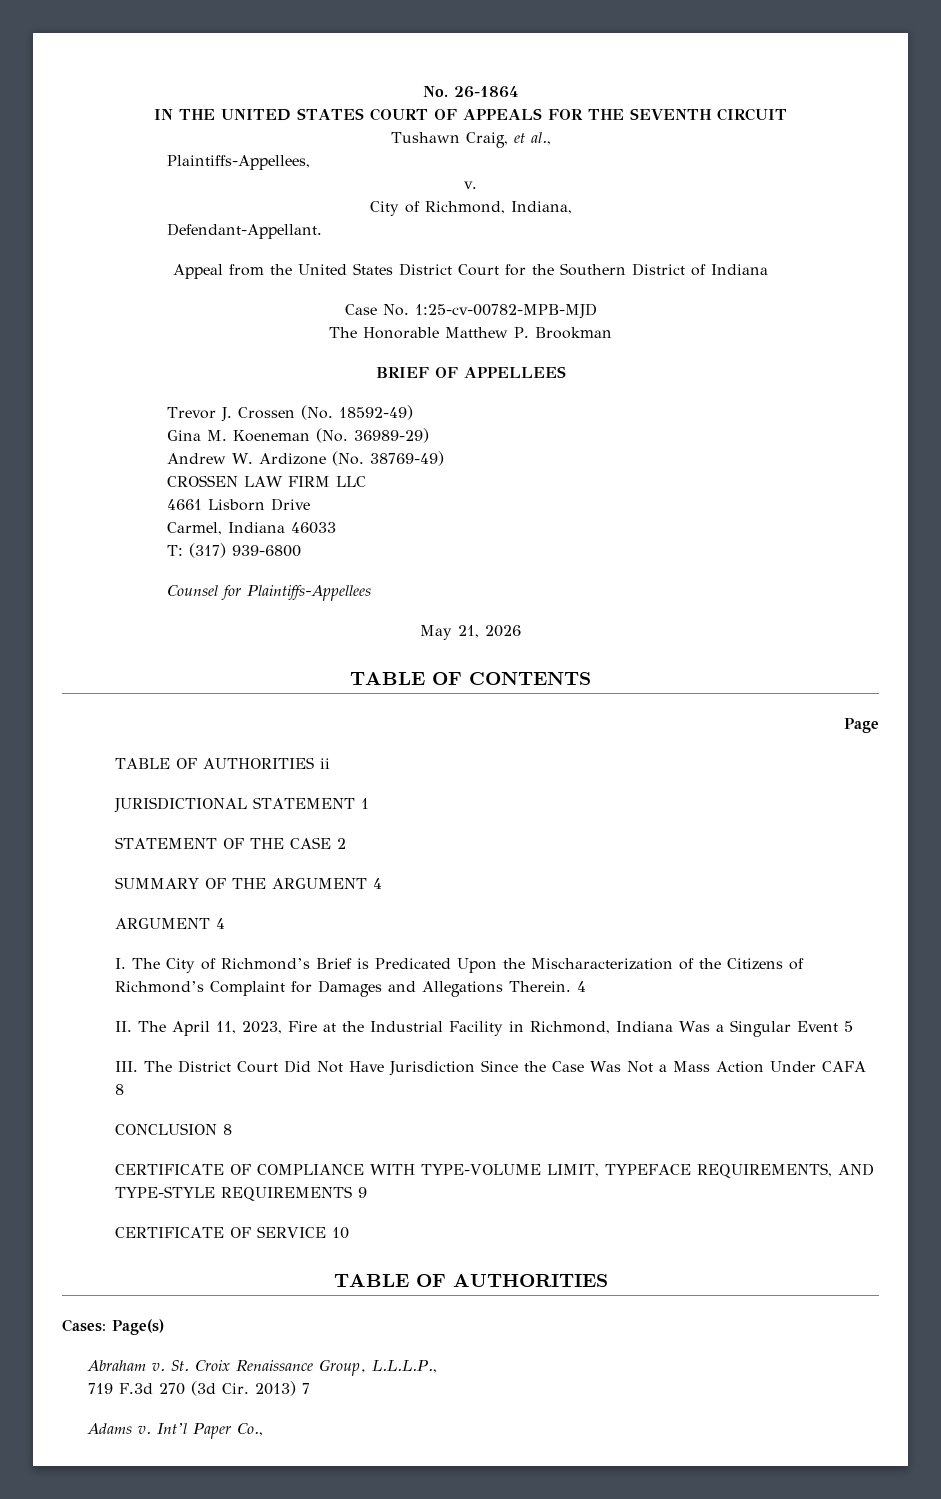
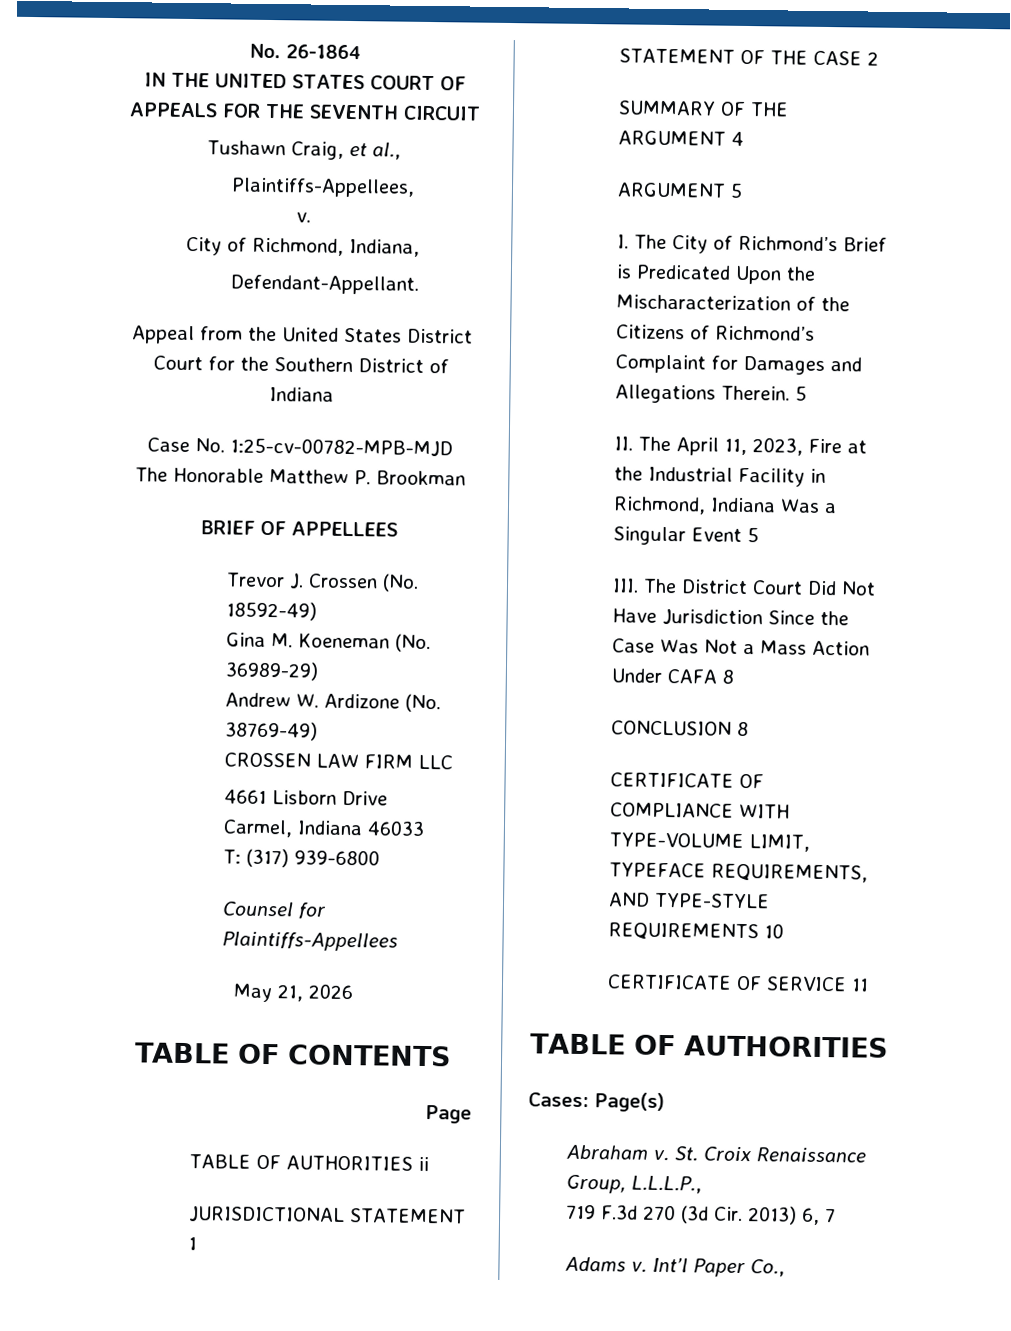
  SUMMARY OF THE ARGUMENT 4
- ARGUMENT 4
+ ARGUMENT 5
- I. The City of Richmond’s Brief is Predicated Upon the Mischaracterization of the Citizens of Richmond’s Complaint for Damages and Allegations Therein. 4
+ I. The City of Richmond’s Brief is Predicated Upon the Mischaracterization of the Citizens of Richmond’s Complaint for Damages and Allegations Therein. 5
- CERTIFICATE OF COMPLIANCE WITH TYPE-VOLUME LIMIT, TYPEFACE REQUIREMENTS, AND TYPE-STYLE REQUIREMENTS 9
+ CERTIFICATE OF COMPLIANCE WITH TYPE-VOLUME LIMIT, TYPEFACE REQUIREMENTS, AND TYPE-STYLE REQUIREMENTS 10
- CERTIFICATE OF SERVICE 10
+ CERTIFICATE OF SERVICE 11
- 719 F.3d 270 (3d Cir. 2013) 7
+ 719 F.3d 270 (3d Cir. 2013) 6, 7

